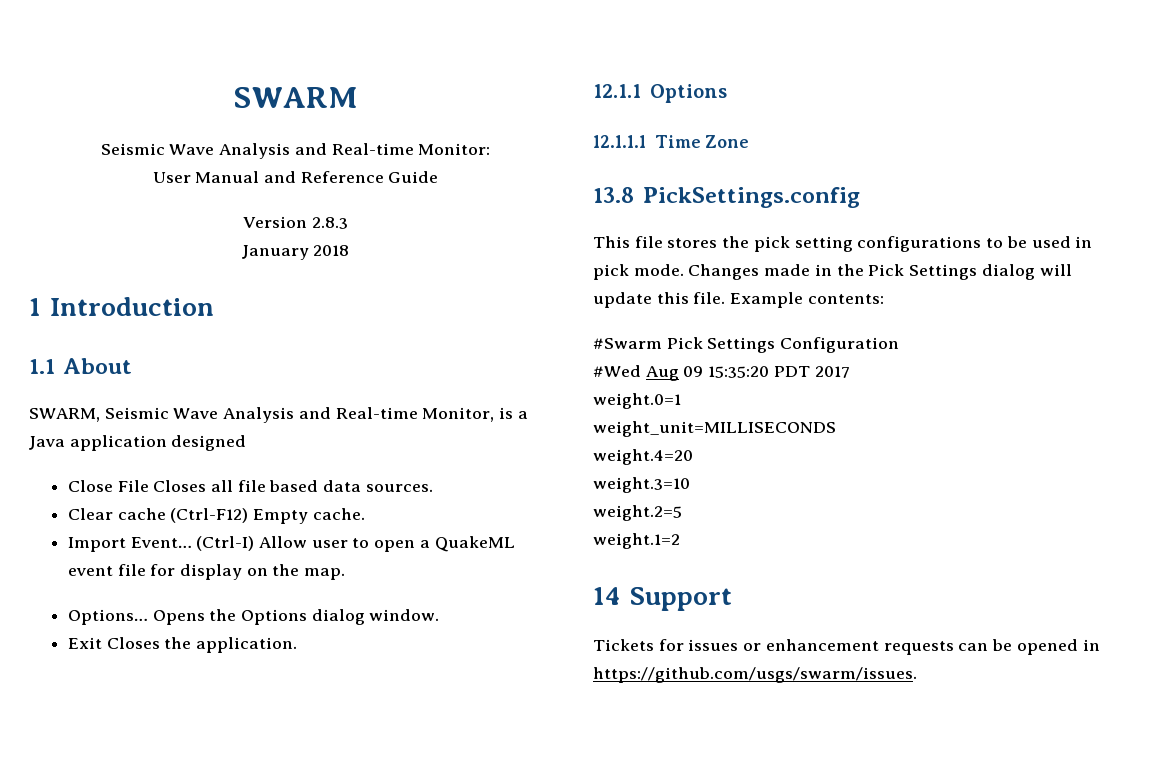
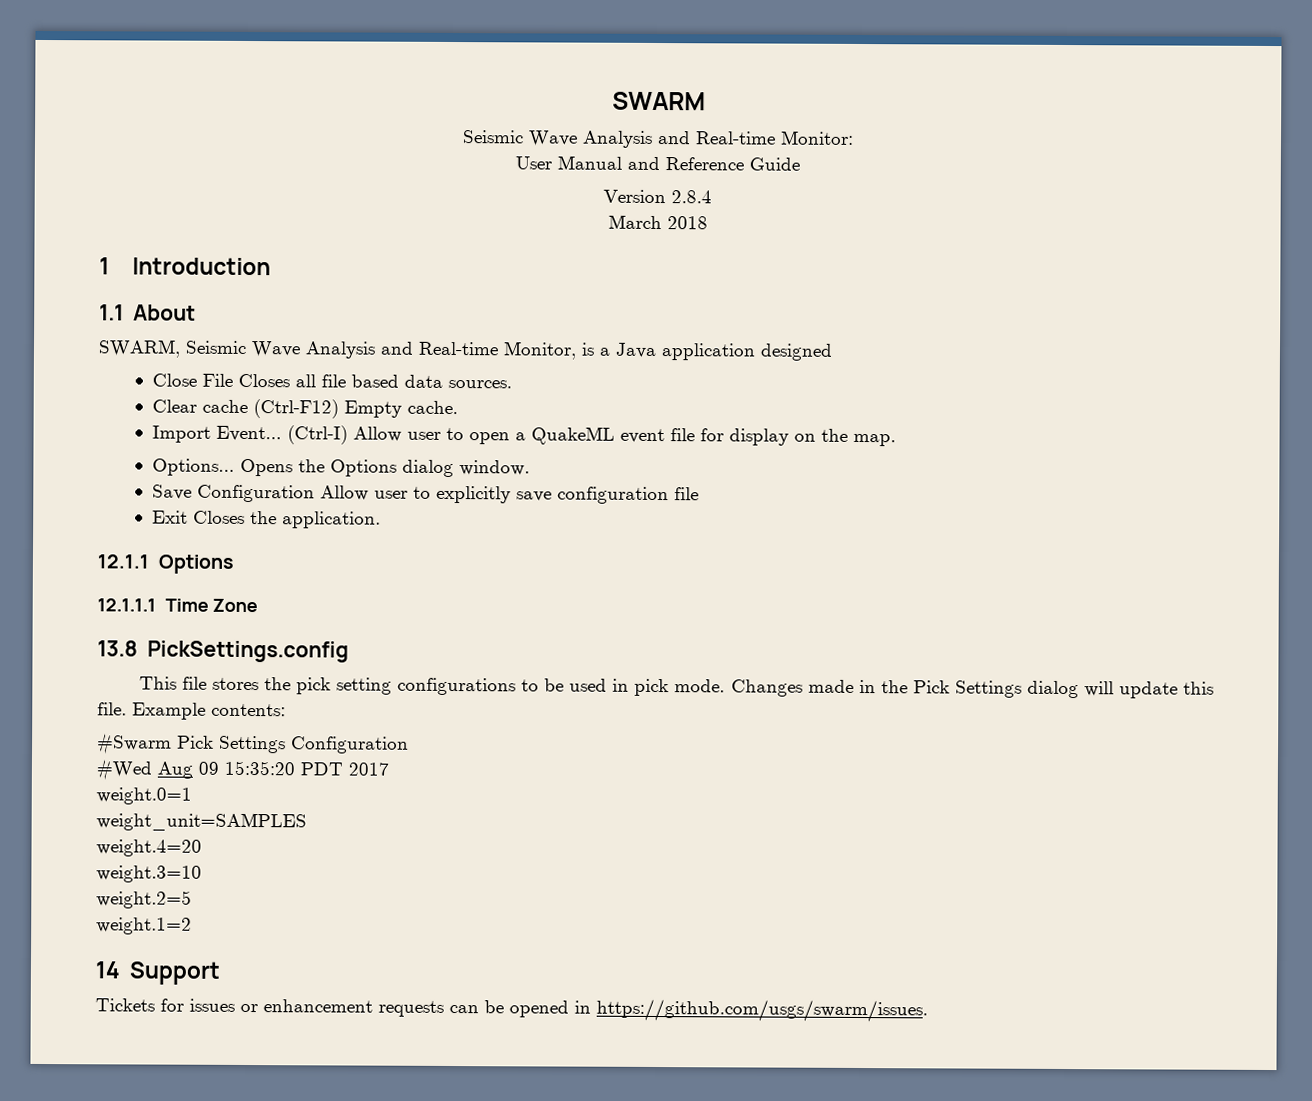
- Version 2.8.3
- January 2018
+ Version 2.8.4
+ March 2018
+ Save Configuration Allow user to explicitly save configuration file
- weight_unit=MILLISECONDS
+ weight_unit=SAMPLES

